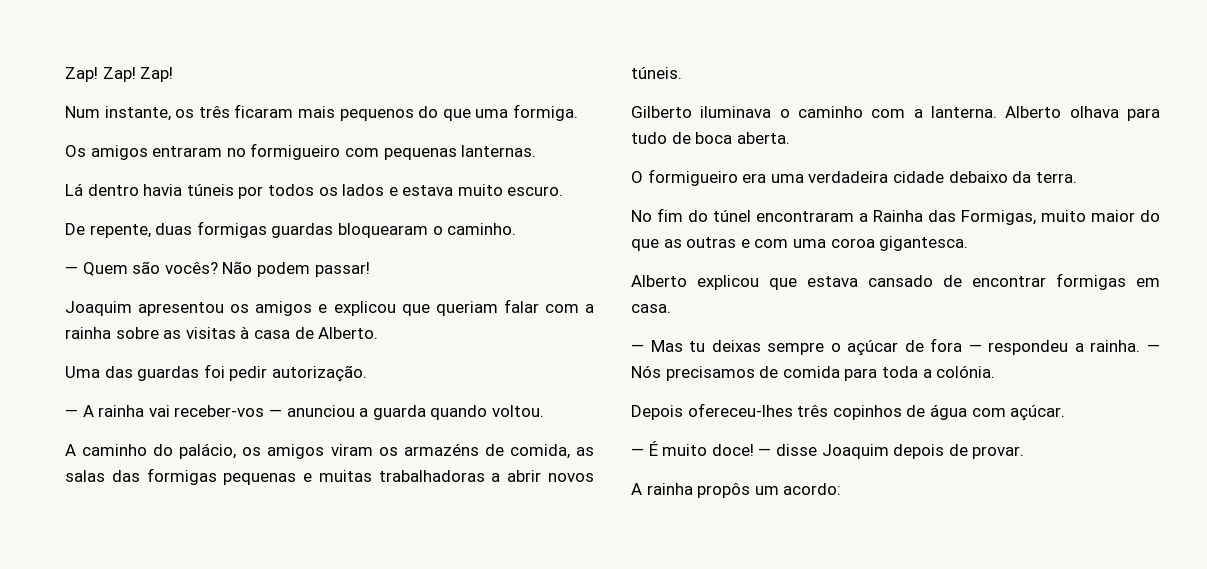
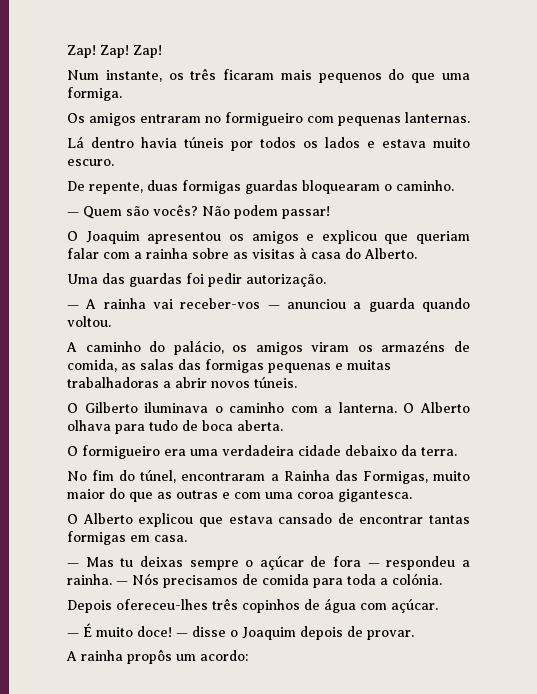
- Joaquim apresentou os amigos e explicou que queriam falar com a rainha sobre as visitas à casa de Alberto.
+ O Joaquim apresentou os amigos e explicou que queriam falar com a rainha sobre as visitas à casa do Alberto.
- Gilberto iluminava o caminho com a lanterna.
+ O Gilberto iluminava o caminho com a lanterna.
- Alberto olhava para tudo de boca aberta.
+ O Alberto olhava para tudo de boca aberta.
- No fim do túnel encontraram a Rainha das Formigas, muito maior do que as outras e com uma coroa gigantesca.
+ No fim do túnel, encontraram a Rainha das Formigas, muito maior do que as outras e com uma coroa gigantesca.
- Alberto explicou que estava cansado de encontrar formigas em casa.
+ O Alberto explicou que estava cansado de encontrar tantas formigas em casa.
- — disse Joaquim depois de provar.
+ — disse o Joaquim depois de provar.

